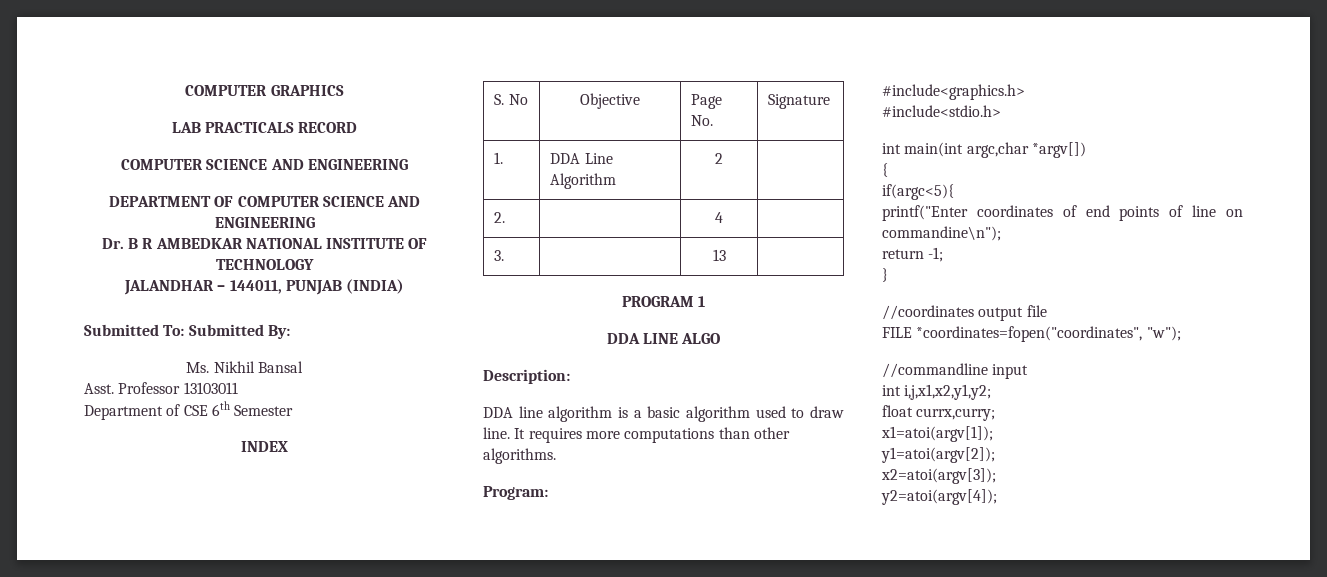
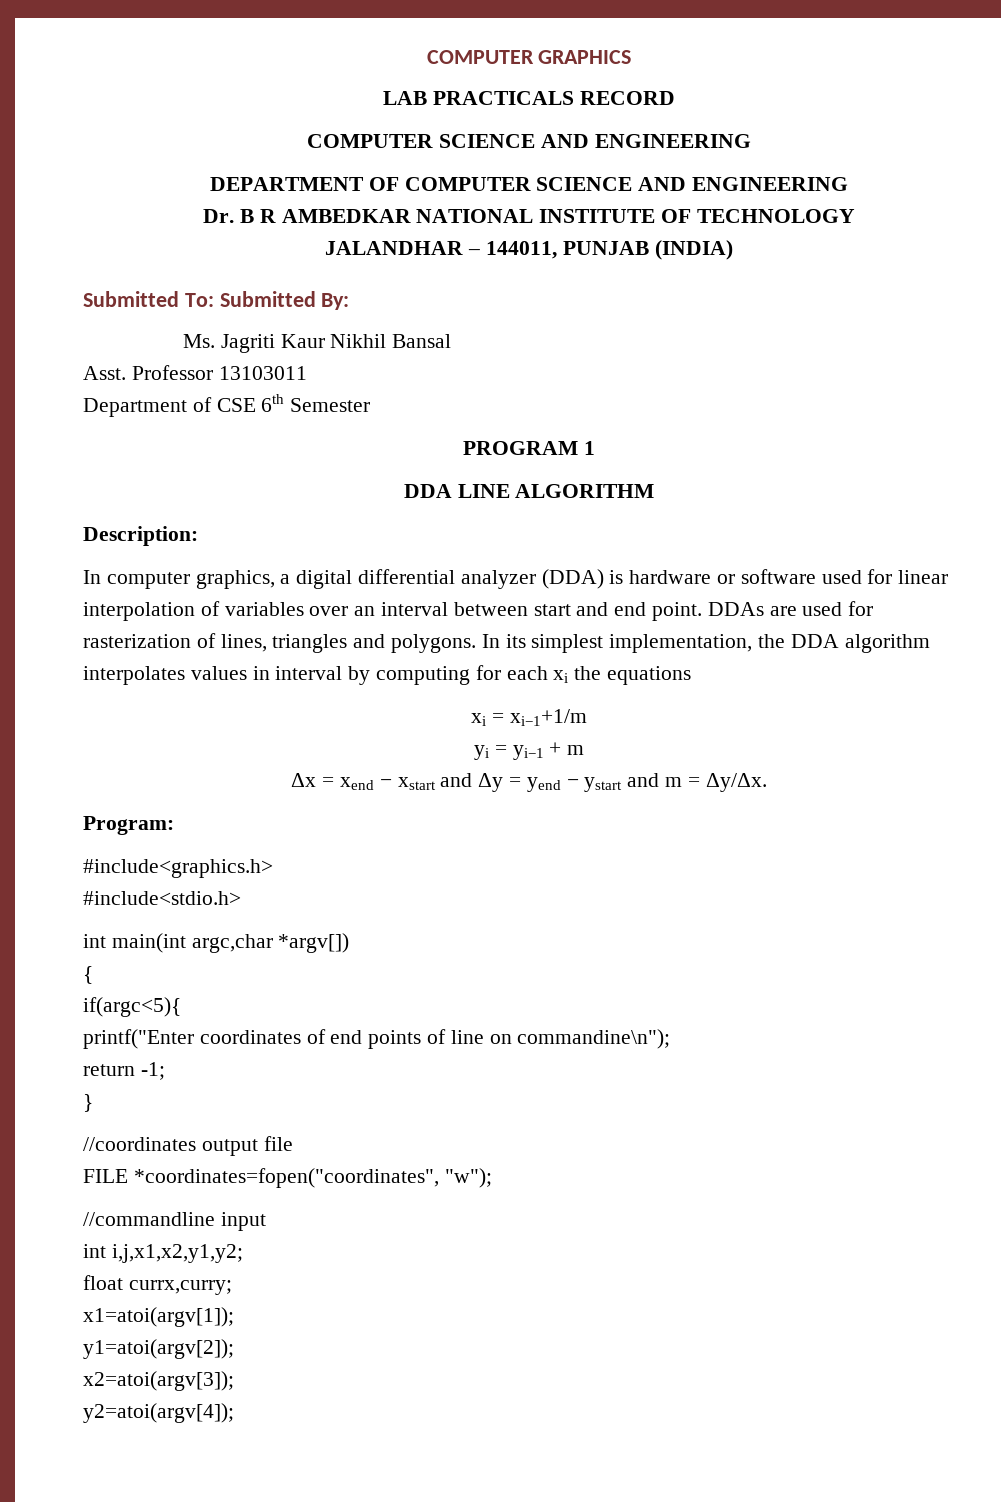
- Ms. Nikhil Bansal
+ Ms. Jagriti Kaur Nikhil Bansal
- INDEX
- S. No | Objective | Page No. | Signature
- 1. | DDA Line Algorithm | 2 |
- 2. | | 4 |
- 3. | | 13 |
- DDA LINE ALGO
+ DDA LINE ALGORITHM
- DDA line algorithm is a basic algorithm used to draw line. It requires more computations than other algorithms.
+ In computer graphics, a digital differential analyzer (DDA) is hardware or software used for linear interpolation of variables over an interval between start and end point. DDAs are used for rasterization of lines, triangles and polygons. In its simplest implementation, the DDA algorithm interpolates values in interval by computing for each xi the equations
+ xi = xi−1+1/m
+ yi = yi−1 + m
+ Δx = xend − xstart and Δy = yend − ystart and m = Δy/Δx.

